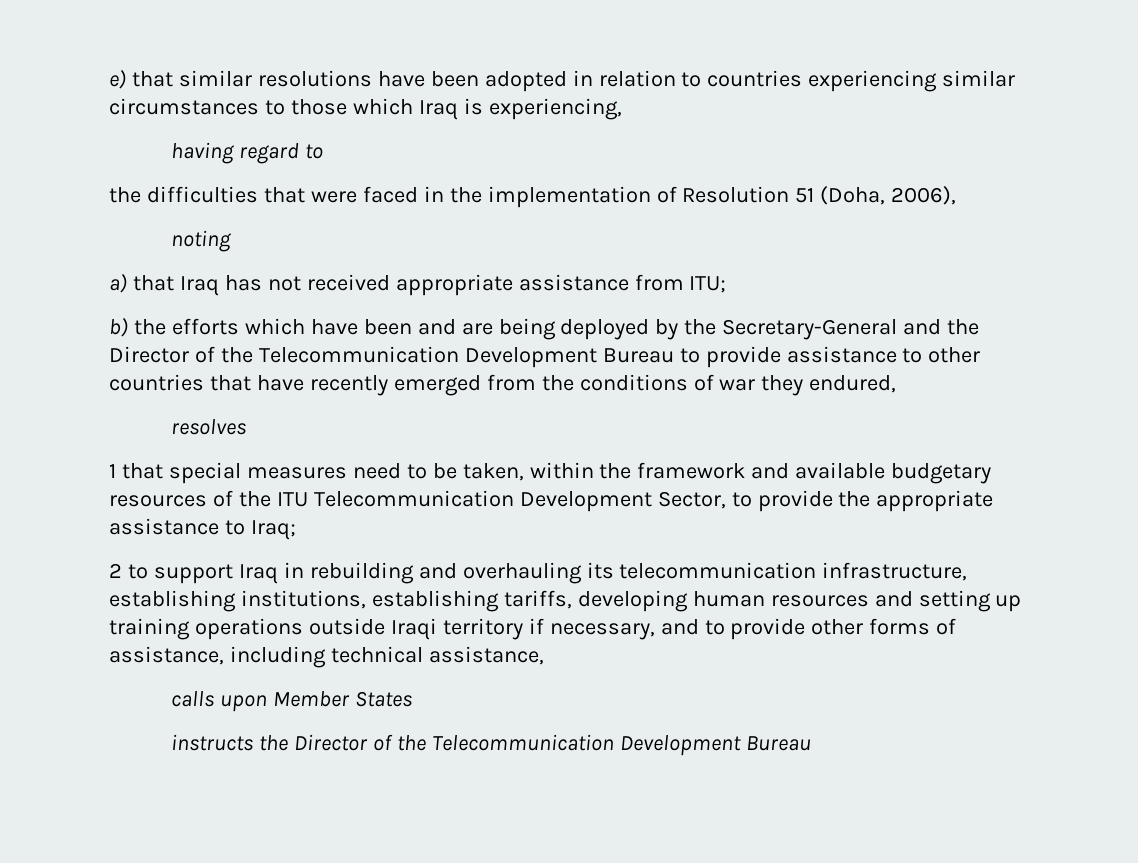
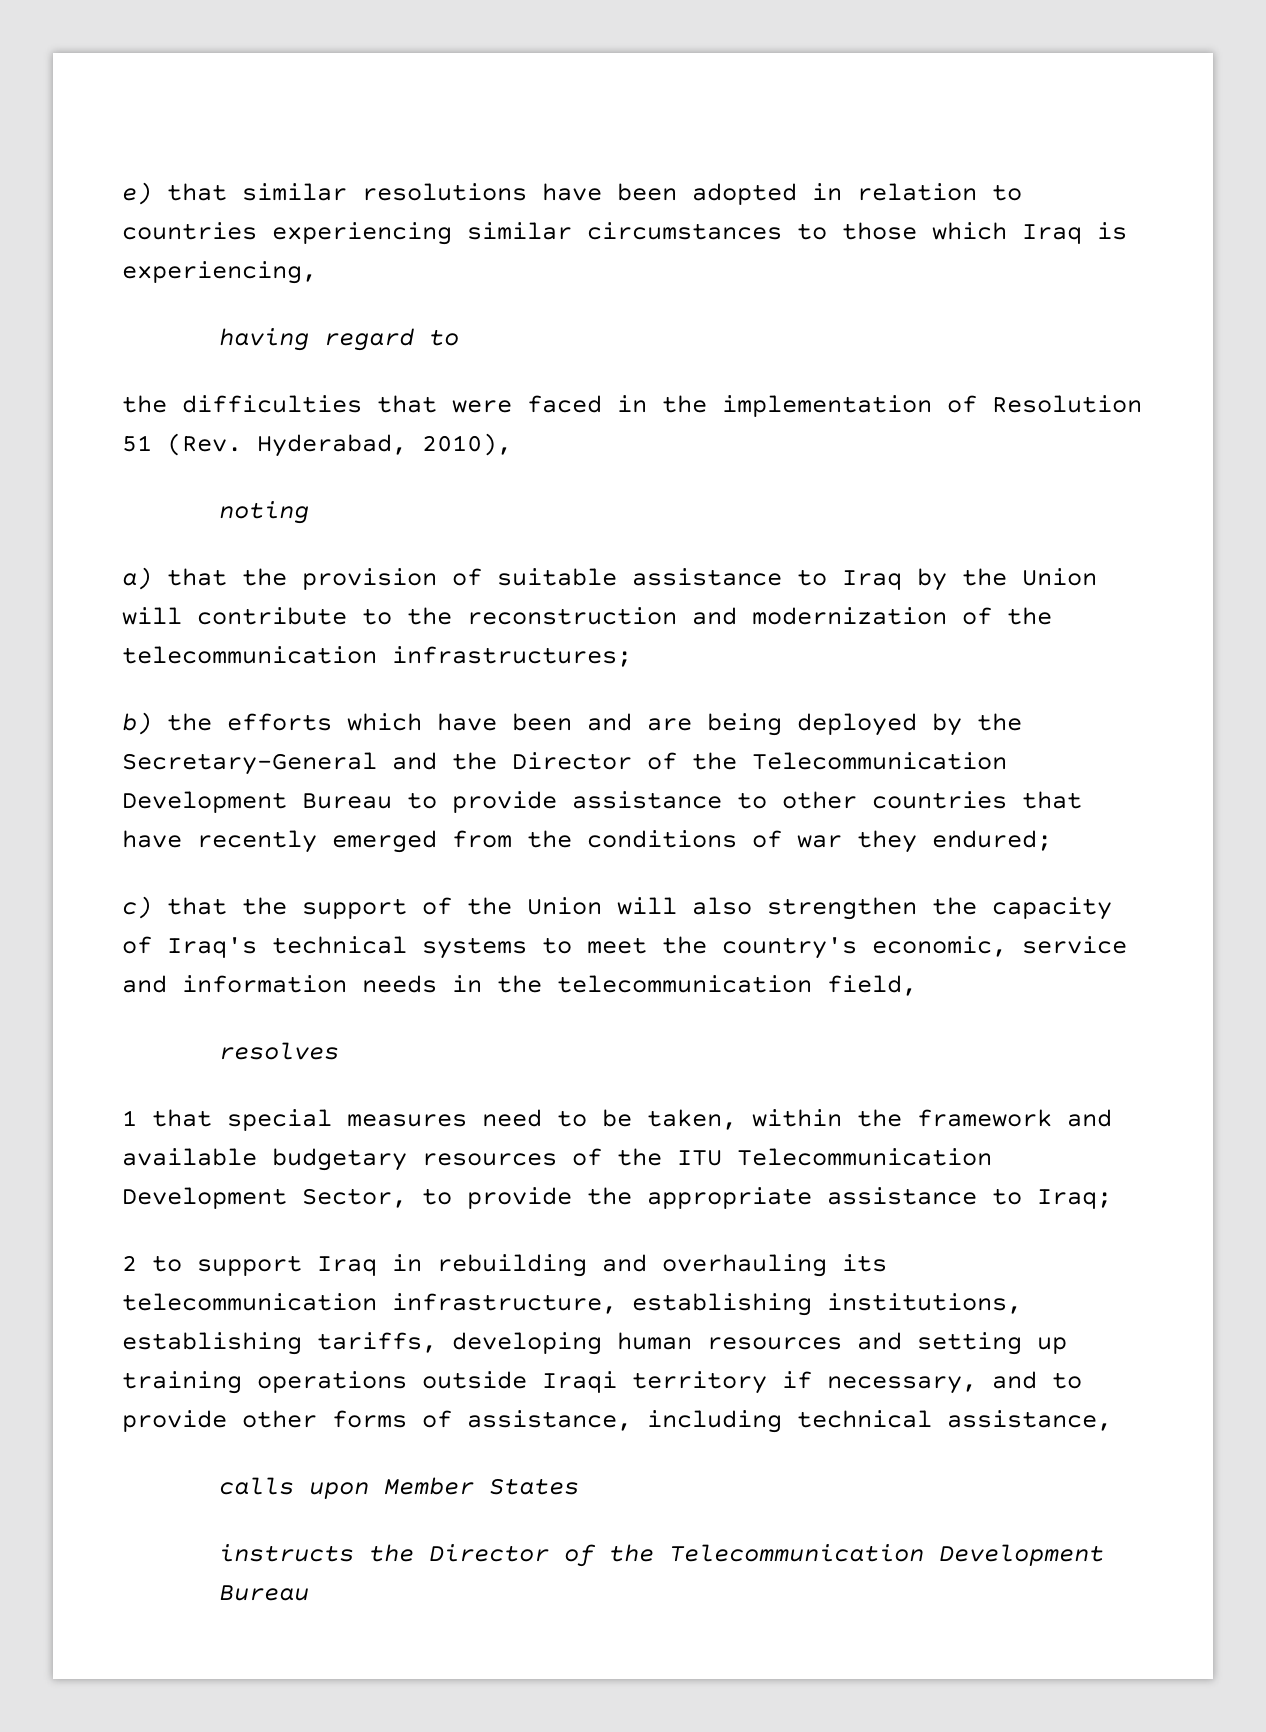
- the difficulties that were faced in the implementation of Resolution 51 (Doha, 2006),
+ the difficulties that were faced in the implementation of Resolution 51 (Rev. Hyderabad, 2010),
- a) that Iraq has not received appropriate assistance from ITU;
+ a) that the provision of suitable assistance to Iraq by the Union will contribute to the reconstruction and modernization of the telecommunication infrastructures;
- b) the efforts which have been and are being deployed by the Secretary-General and the Director of the Telecommunication Development Bureau to provide assistance to other countries that have recently emerged from the conditions of war they endured,
+ b) the efforts which have been and are being deployed by the Secretary-General and the Director of the Telecommunication Development Bureau to provide assistance to other countries that have recently emerged from the conditions of war they endured;
+ c) that the support of the Union will also strengthen the capacity of Iraq's technical systems to meet the country's economic, service and information needs in the telecommunication field,

